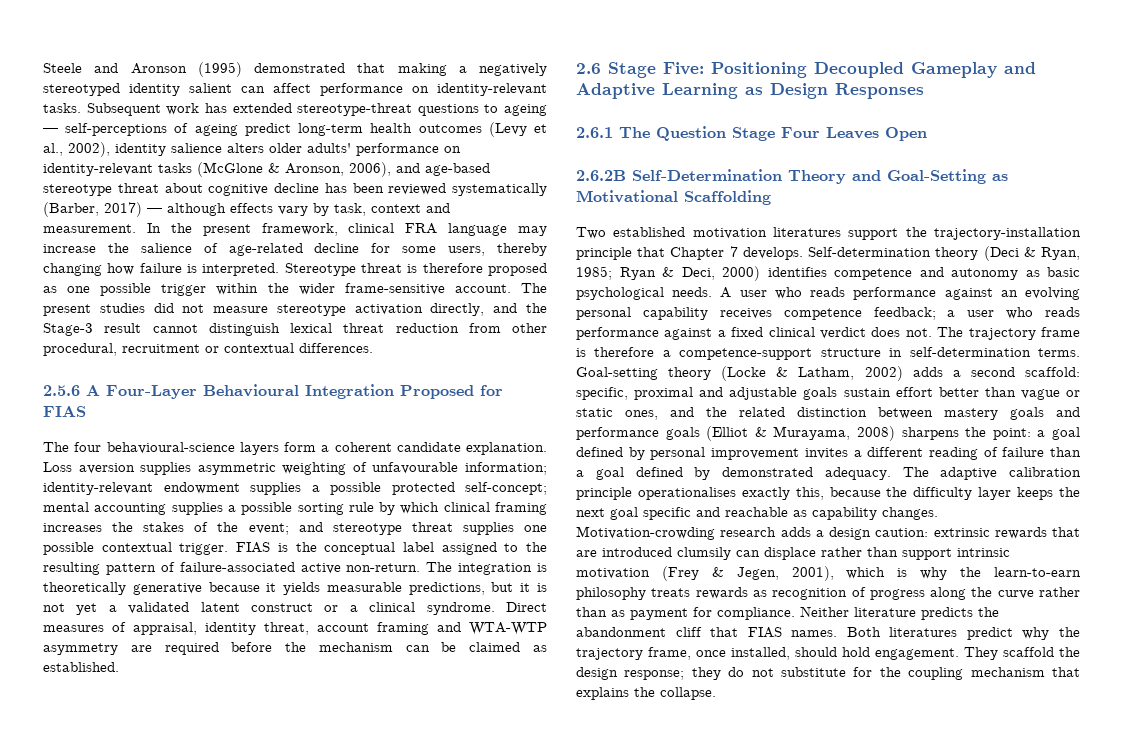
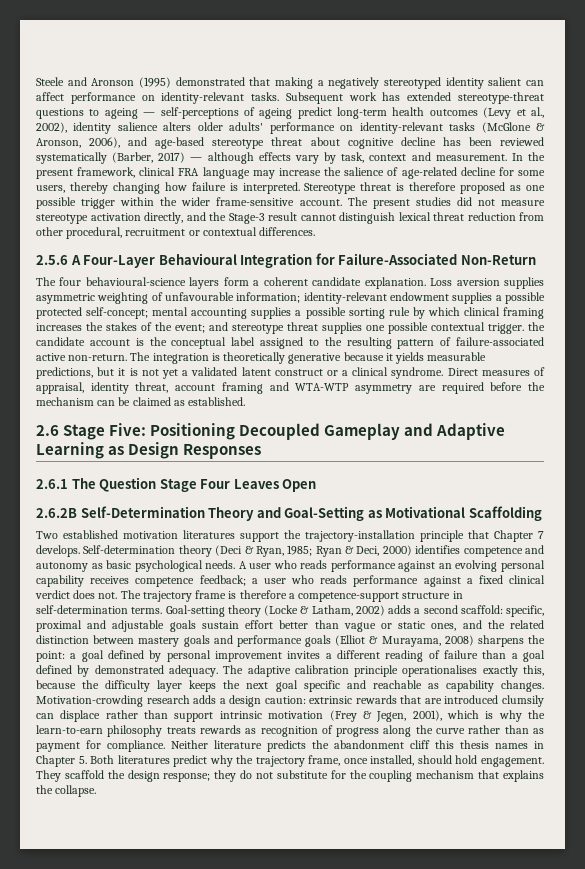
- 2.5.6 A Four-Layer Behavioural Integration Proposed for FIAS
+ 2.5.6 A Four-Layer Behavioural Integration for Failure-Associated Non-Return
- Loss aversion supplies asymmetric weighting of unfavourable information; identity-relevant endowment supplies a possible protected self-concept; mental accounting supplies a possible sorting rule by which clinical framing increases the stakes of the event; and stereotype threat supplies one possible contextual trigger. FIAS is the conceptual label assigned to the resulting pattern of failure-associated active non-return.
+ Loss aversion supplies asymmetric weighting of unfavourable information; identity-relevant endowment supplies a possible protected self-concept; mental accounting supplies a possible sorting rule by which clinical framing increases the stakes of the event; and stereotype threat supplies one possible contextual trigger. the candidate account is the conceptual label assigned to the resulting pattern of failure-associated active non-return.
- Neither literature predicts the abandonment cliff that FIAS names. Both literatures predict why the trajectory frame, once installed, should hold engagement.
+ Neither literature predicts the abandonment cliff this thesis names in Chapter 5. Both literatures predict why the trajectory frame, once installed, should hold engagement.

